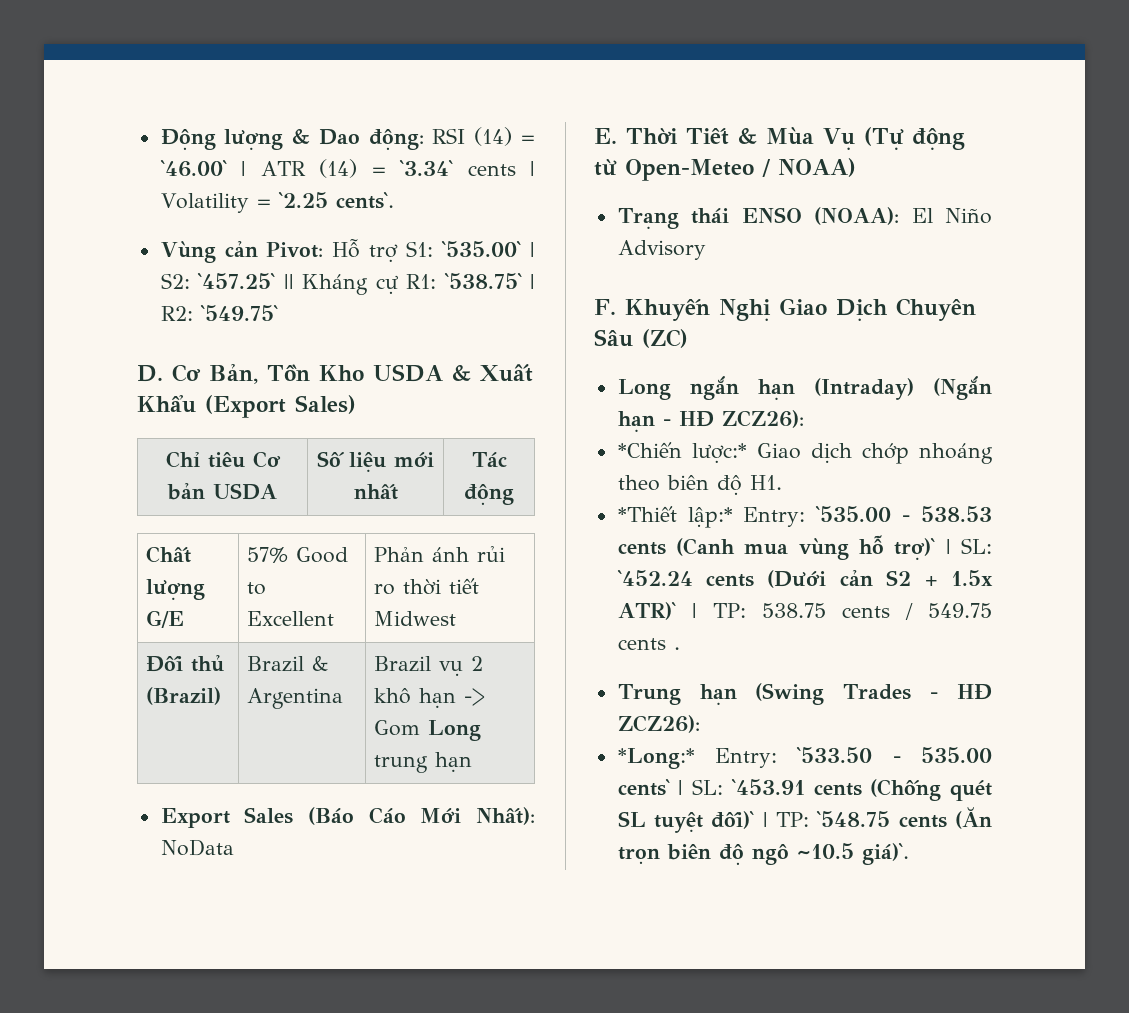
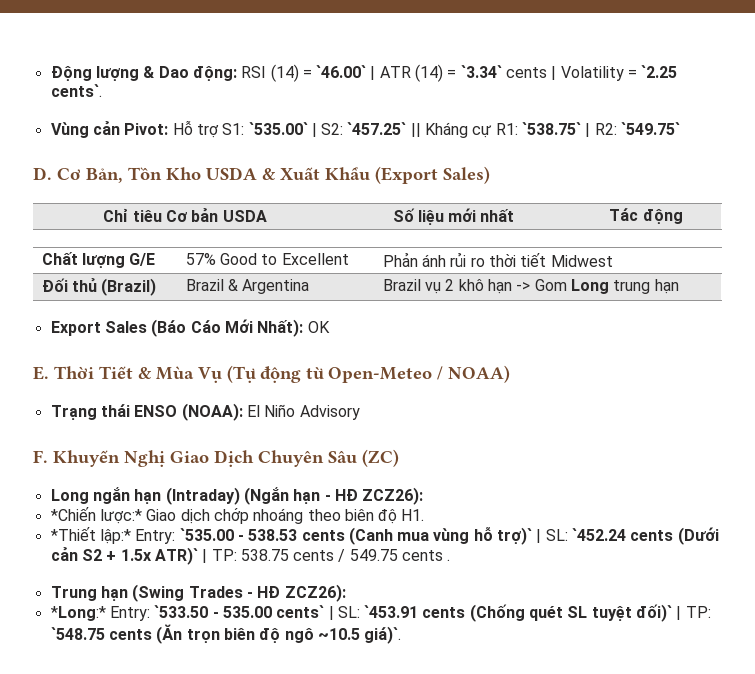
- Export Sales (Báo Cáo Mới Nhất): NoData
+ Export Sales (Báo Cáo Mới Nhất): OK

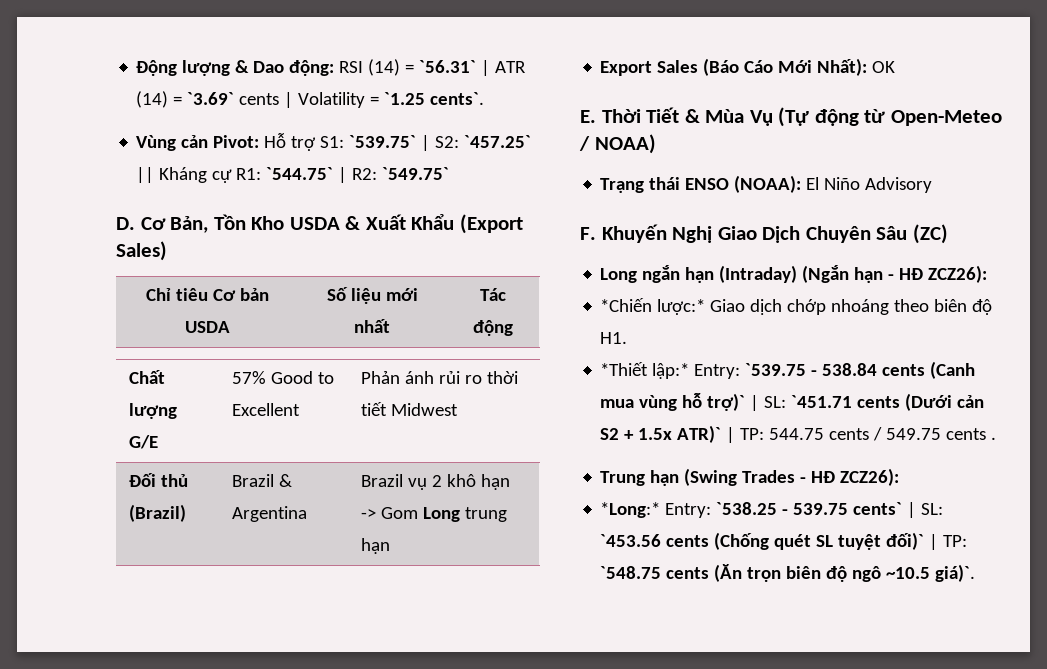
- Động lượng & Dao động: RSI (14) = `46.00` | ATR (14) = `3.34` cents | Volatility = `2.25 cents`.
+ Động lượng & Dao động: RSI (14) = `56.31` | ATR (14) = `3.69` cents | Volatility = `1.25 cents`.
- Vùng cản Pivot: Hỗ trợ S1: `535.00` | S2: `457.25` || Kháng cự R1: `538.75` | R2: `549.75`
+ Vùng cản Pivot: Hỗ trợ S1: `539.75` | S2: `457.25` || Kháng cự R1: `544.75` | R2: `549.75`
- *Thiết lập:* Entry: `535.00 - 538.53 cents (Canh mua vùng hỗ trợ)` | SL: `452.24 cents (Dưới cản S2 + 1.5x ATR)` | TP: 538.75 cents / 549.75 cents .
+ *Thiết lập:* Entry: `539.75 - 538.84 cents (Canh mua vùng hỗ trợ)` | SL: `451.71 cents (Dưới cản S2 + 1.5x ATR)` | TP: 544.75 cents / 549.75 cents .
- *Long:* Entry: `533.50 - 535.00 cents` | SL: `453.91 cents (Chống quét SL tuyệt đối)` | TP: `548.75 cents (Ăn trọn biên độ ngô ~10.5 giá)`.
+ *Long:* Entry: `538.25 - 539.75 cents` | SL: `453.56 cents (Chống quét SL tuyệt đối)` | TP: `548.75 cents (Ăn trọn biên độ ngô ~10.5 giá)`.

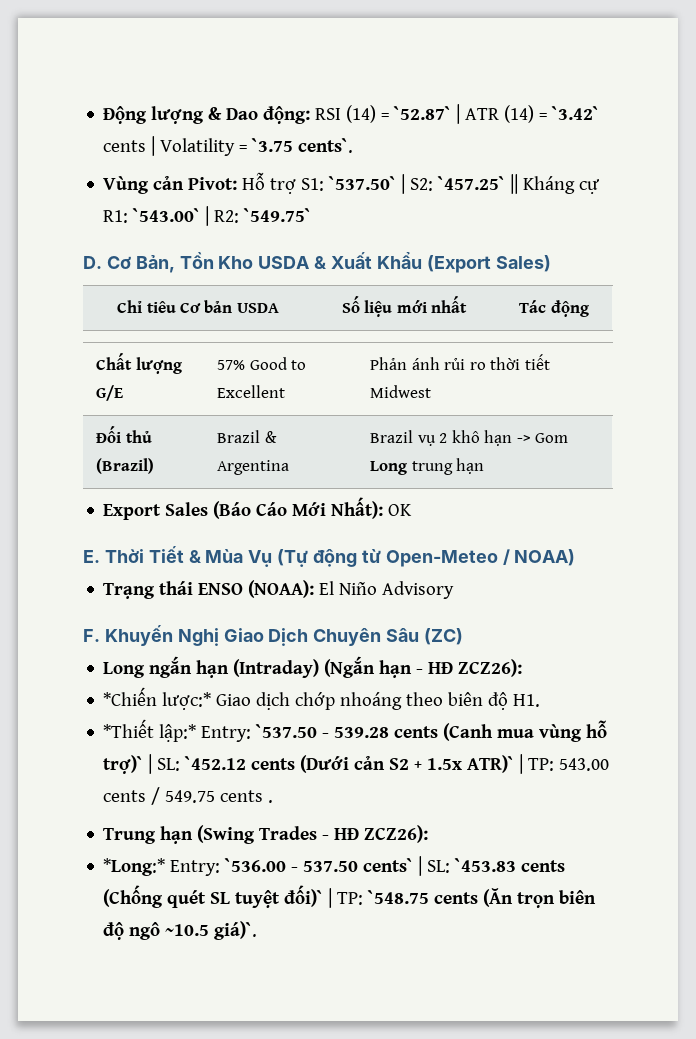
- Động lượng & Dao động: RSI (14) = `56.31` | ATR (14) = `3.69` cents | Volatility = `1.25 cents`.
+ Động lượng & Dao động: RSI (14) = `52.87` | ATR (14) = `3.42` cents | Volatility = `3.75 cents`.
- Vùng cản Pivot: Hỗ trợ S1: `539.75` | S2: `457.25` || Kháng cự R1: `544.75` | R2: `549.75`
+ Vùng cản Pivot: Hỗ trợ S1: `537.50` | S2: `457.25` || Kháng cự R1: `543.00` | R2: `549.75`
- *Thiết lập:* Entry: `539.75 - 538.84 cents (Canh mua vùng hỗ trợ)` | SL: `451.71 cents (Dưới cản S2 + 1.5x ATR)` | TP: 544.75 cents / 549.75 cents .
+ *Thiết lập:* Entry: `537.50 - 539.28 cents (Canh mua vùng hỗ trợ)` | SL: `452.12 cents (Dưới cản S2 + 1.5x ATR)` | TP: 543.00 cents / 549.75 cents .
- *Long:* Entry: `538.25 - 539.75 cents` | SL: `453.56 cents (Chống quét SL tuyệt đối)` | TP: `548.75 cents (Ăn trọn biên độ ngô ~10.5 giá)`.
+ *Long:* Entry: `536.00 - 537.50 cents` | SL: `453.83 cents (Chống quét SL tuyệt đối)` | TP: `548.75 cents (Ăn trọn biên độ ngô ~10.5 giá)`.

